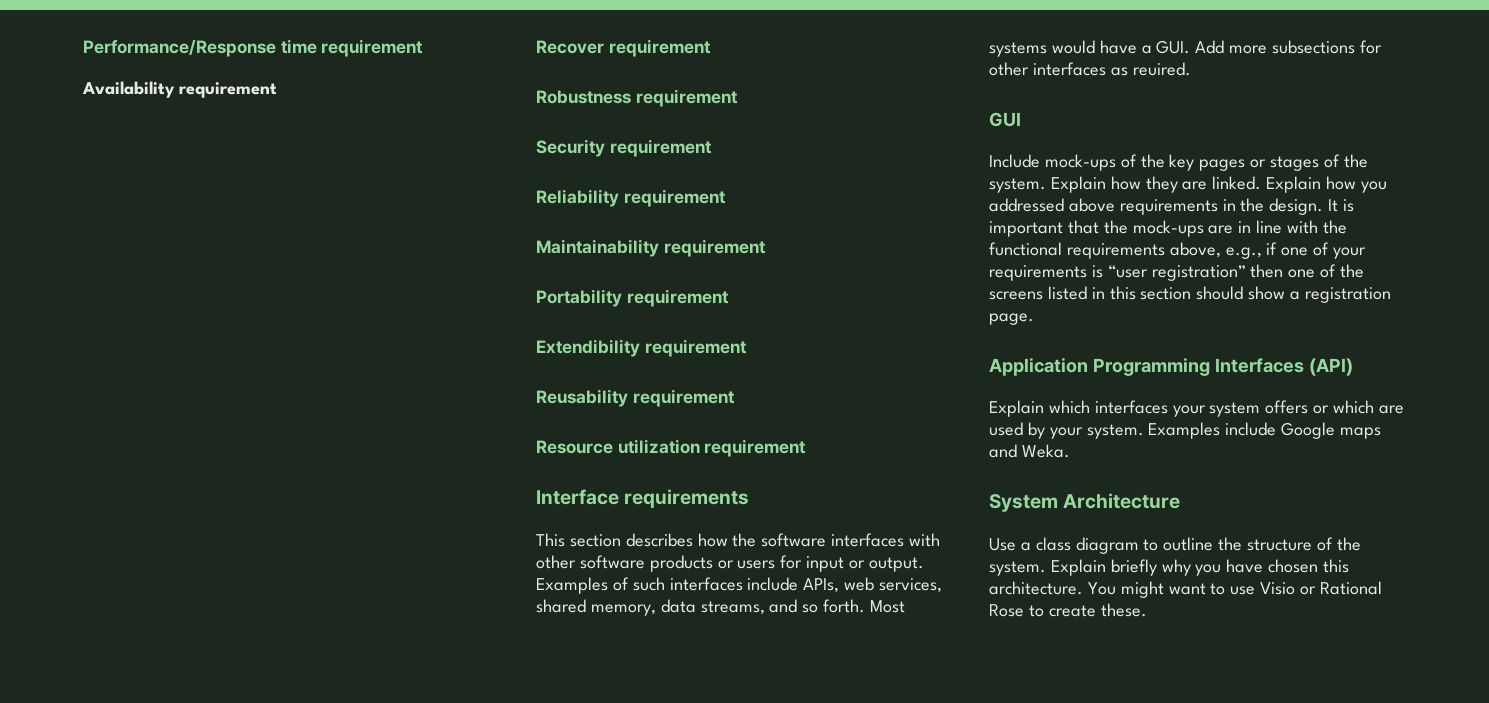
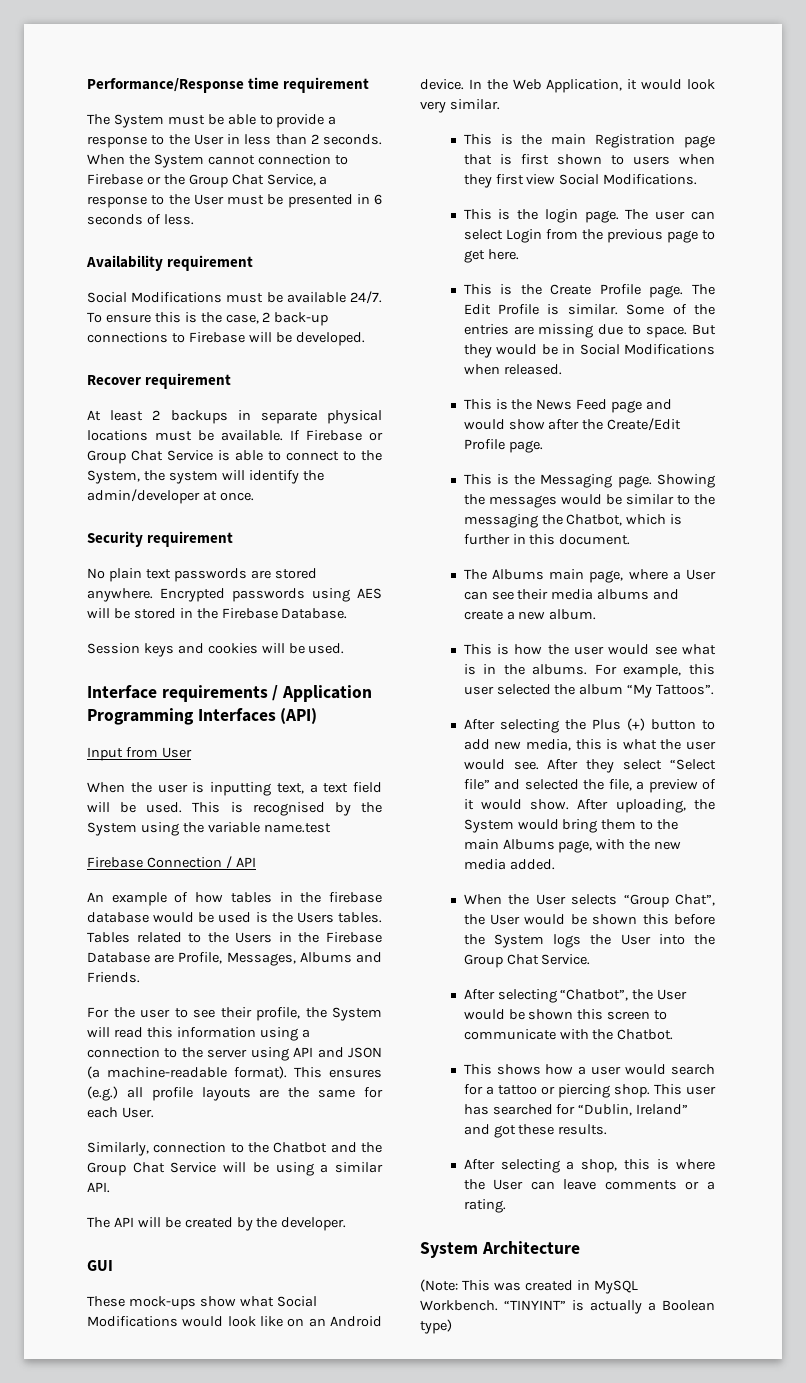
+ The System must be able to provide a response to the User in less than 2 seconds. When the System cannot connection to Firebase or the Group Chat Service, a response to the User must be presented in 6 seconds of less.
  Availability requirement
+ Social Modifications must be available 24/7. To ensure this is the case, 2 back-up connections to Firebase will be developed.
  Recover requirement
- Robustness requirement
+ At least 2 backups in separate physical locations must be available. If Firebase or Group Chat Service is able to connect to the System, the system will identify the admin/developer at once.
  Security requirement
- Reliability requirement
- Maintainability requirement
- Portability requirement
- Extendibility requirement
- Reusability requirement
- Resource utilization requirement
- Interface requirements
- This section describes how the software interfaces with other software products or users for input or output. Examples of such interfaces include APIs, web services, shared memory, data streams, and so forth. Most systems would have a GUI. Add more subsections for other interfaces as reuired.
+ No plain text passwords are stored anywhere. Encrypted passwords using AES will be stored in the Firebase Database.
+ Session keys and cookies will be used.
+ Interface requirements / Application Programming Interfaces (API)
+ Input from User
+ When the user is inputting text, a text field will be used. This is recognised by the System using the variable name.test
+ Firebase Connection / API
+ An example of how tables in the firebase database would be used is the Users tables. Tables related to the Users in the Firebase Database are Profile, Messages, Albums and Friends.
+ For the user to see their profile, the System will read this information using a connection to the server using API and JSON (a machine-readable format). This ensures (e.g.) all profile layouts are the same for each User.
+ Similarly, connection to the Chatbot and the Group Chat Service will be using a similar API.
+ The API will be created by the developer.
  GUI
- Include mock-ups of the key pages or stages of the system. Explain how they are linked. Explain how you addressed above requirements in the design. It is important that the mock-ups are in line with the functional requirements above, e.g., if one of your requirements is “user registration” then one of the screens listed in this section should show a registration page.
- Application Programming Interfaces (API)
- Explain which interfaces your system offers or which are used by your system. Examples include Google maps and Weka.
+ These mock-ups show what Social Modifications would look like on an Android device. In the Web Application, it would look very similar.
+ This is the main Registration page that is first shown to users when they first view Social Modifications.
+ This is the login page. The user can select Login from the previous page to get here.
+ This is the Create Profile page. The Edit Profile is similar. Some of the entries are missing due to space. But they would be in Social Modifications when released.
+ This is the News Feed page and would show after the Create/Edit Profile page.
+ This is the Messaging page. Showing the messages would be similar to the messaging the Chatbot, which is further in this document.
+ The Albums main page, where a User can see their media albums and create a new album.
+ This is how the user would see what is in the albums. For example, this user selected the album “My Tattoos”.
+ After selecting the Plus (+) button to add new media, this is what the user would see. After they select “Select file” and selected the file, a preview of it would show. After uploading, the System would bring them to the main Albums page, with the new media added.
+ When the User selects “Group Chat”, the User would be shown this before the System logs the User into the Group Chat Service.
+ After selecting “Chatbot”, the User would be shown this screen to communicate with the Chatbot.
+ This shows how a user would search for a tattoo or piercing shop. This user has searched for “Dublin, Ireland” and got these results.
+ After selecting a shop, this is where the User can leave comments or a rating.
  System Architecture
- Use a class diagram to outline the structure of the system. Explain briefly why you have chosen this architecture. You might want to use Visio or Rational Rose to create these.
+ (Note: This was created in MySQL Workbench. “TINYINT” is actually a Boolean type)

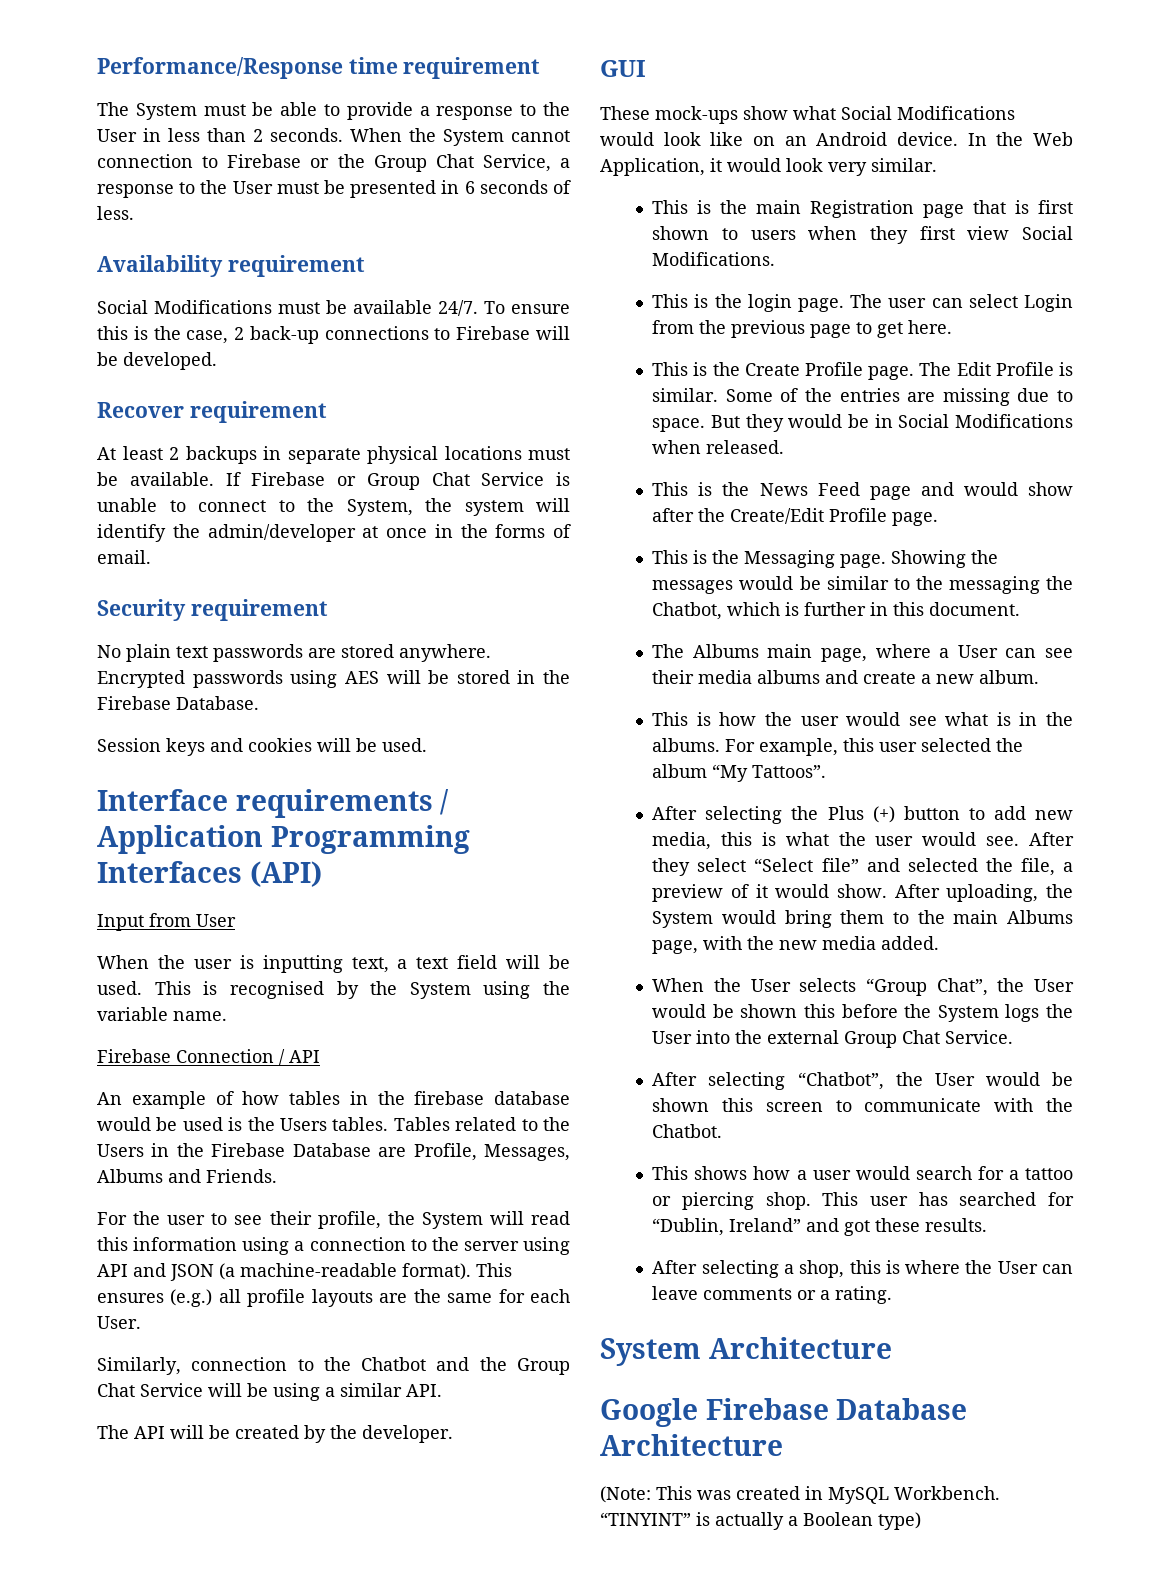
- If Firebase or Group Chat Service is able to connect to the System, the system will identify the admin/developer at once.
+ If Firebase or Group Chat Service is unable to connect to the System, the system will identify the admin/developer at once in the forms of email.
- This is recognised by the System using the variable name.test
+ This is recognised by the System using the variable name.
- When the User selects “Group Chat”, the User would be shown this before the System logs the User into the Group Chat Service.
+ When the User selects “Group Chat”, the User would be shown this before the System logs the User into the external Group Chat Service.
+ Google Firebase Database Architecture

